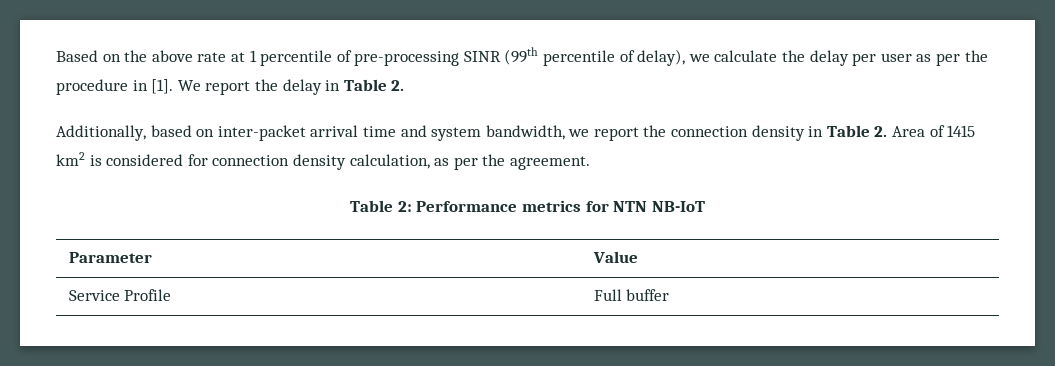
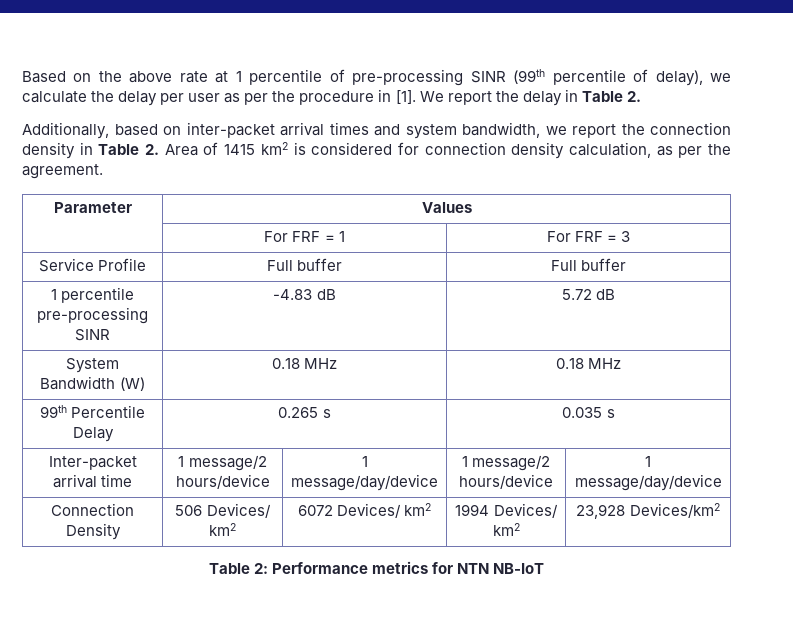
- Additionally, based on inter-packet arrival time and system bandwidth, we report the connection density in Table 2. Area of 1415 km2 is considered for connection density calculation, as per the agreement.
+ Additionally, based on inter-packet arrival times and system bandwidth, we report the connection density in Table 2. Area of 1415 km2 is considered for connection density calculation, as per the agreement.
+ Parameter | Values
+ | For FRF = 1 | For FRF = 3
+ Service Profile | Full buffer | Full buffer
+ 1 percentile pre-processing SINR | -4.83 dB | 5.72 dB
+ System Bandwidth (W) | 0.18 MHz | 0.18 MHz
+ 99th Percentile Delay | 0.265 s | 0.035 s
+ Inter-packet arrival time | 1 message/2 hours/device | 1 message/day/device | 1 message/2 hours/device | 1 message/day/device
+ Connection Density | 506 Devices/ km2 | 6072 Devices/ km2 | 1994 Devices/ km2 | 23,928 Devices/km2
- Parameter | Value
- Service Profile | Full buffer

